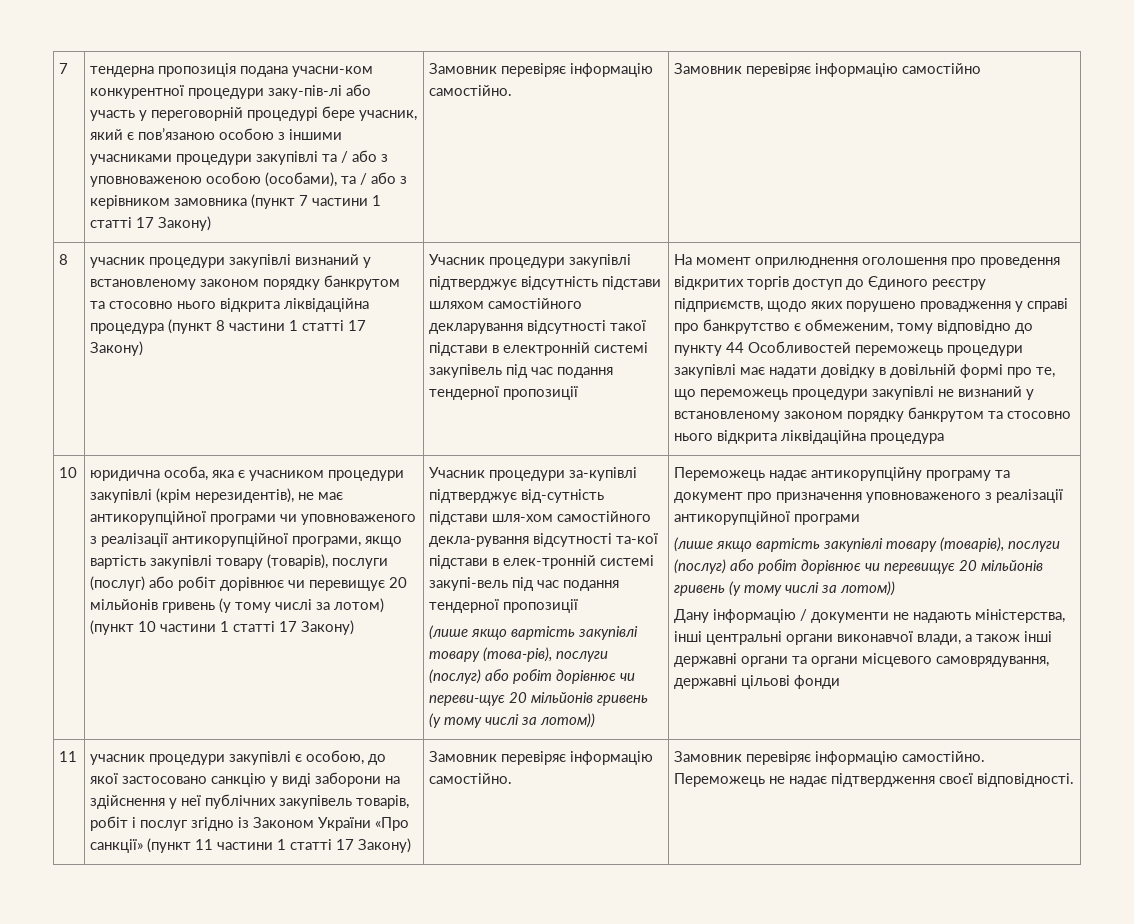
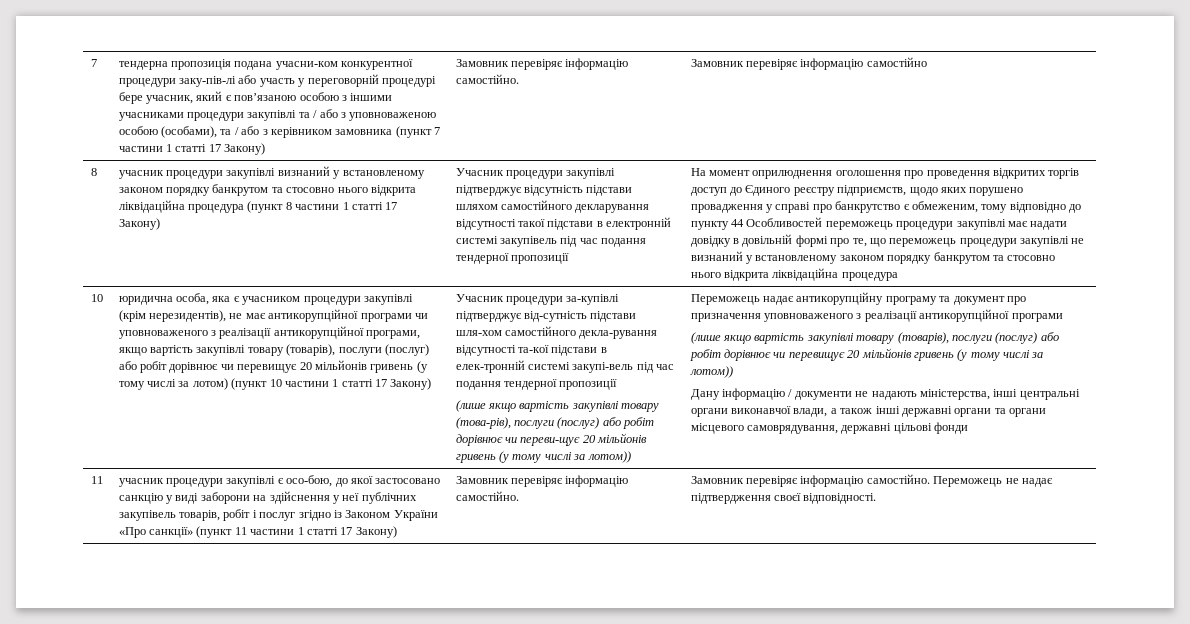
- учасник процедури закупівлі є особою, до якої застосовано санкцію у виді заборони на здійснення у неї публічних закупівель товарів, робіт і послуг згідно із Законом України «Про санкції» (пункт 11 частини 1 статті 17 Закону)
+ учасник процедури закупівлі є осо-бою, до якої застосовано санкцію у виді заборони на здійснення у неї публічних закупівель товарів, робіт і послуг згідно із Законом України «Про санкції» (пункт 11 частини 1 статті 17 Закону)

